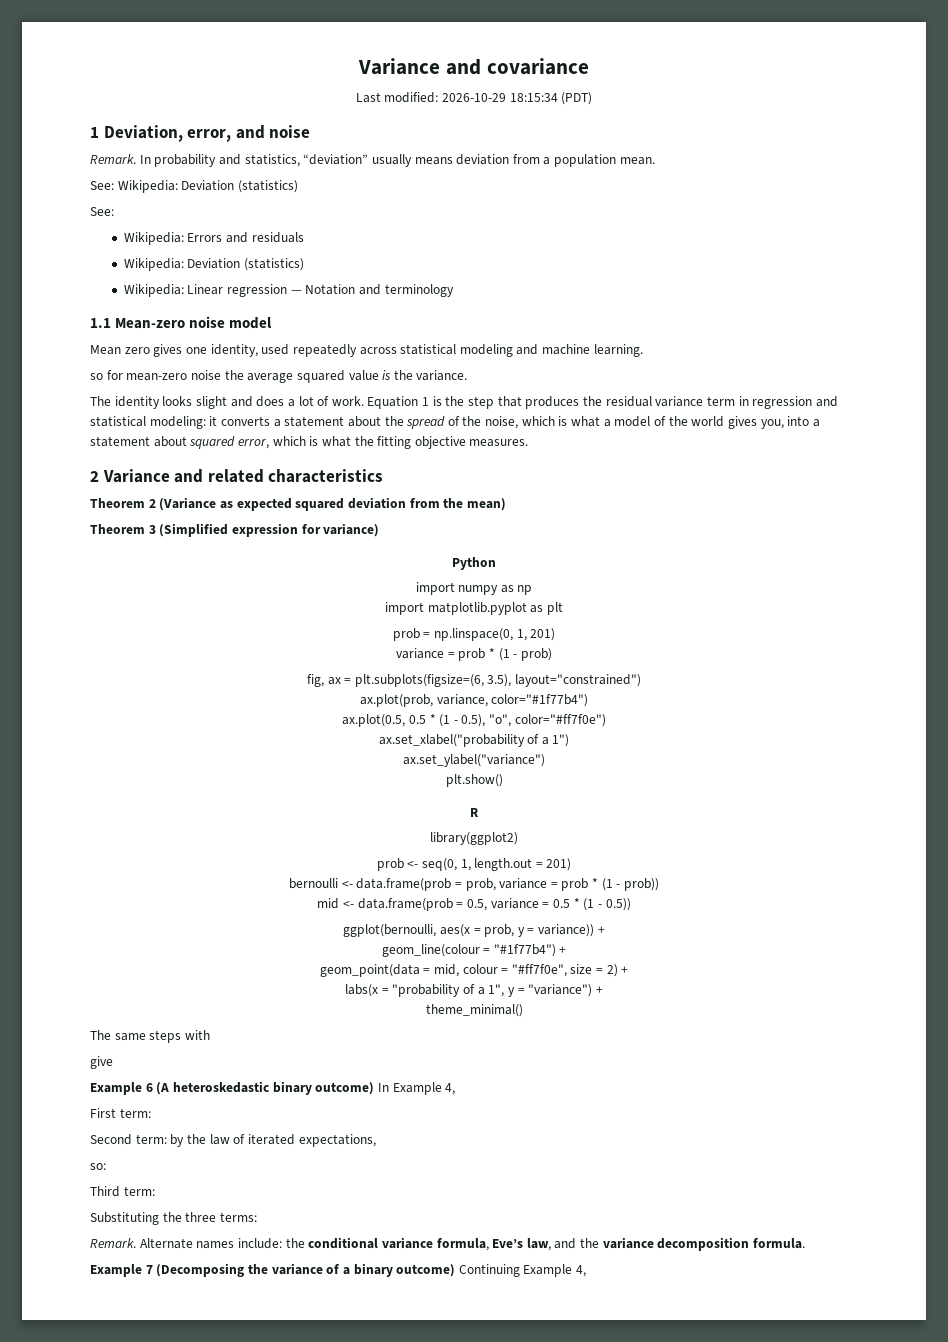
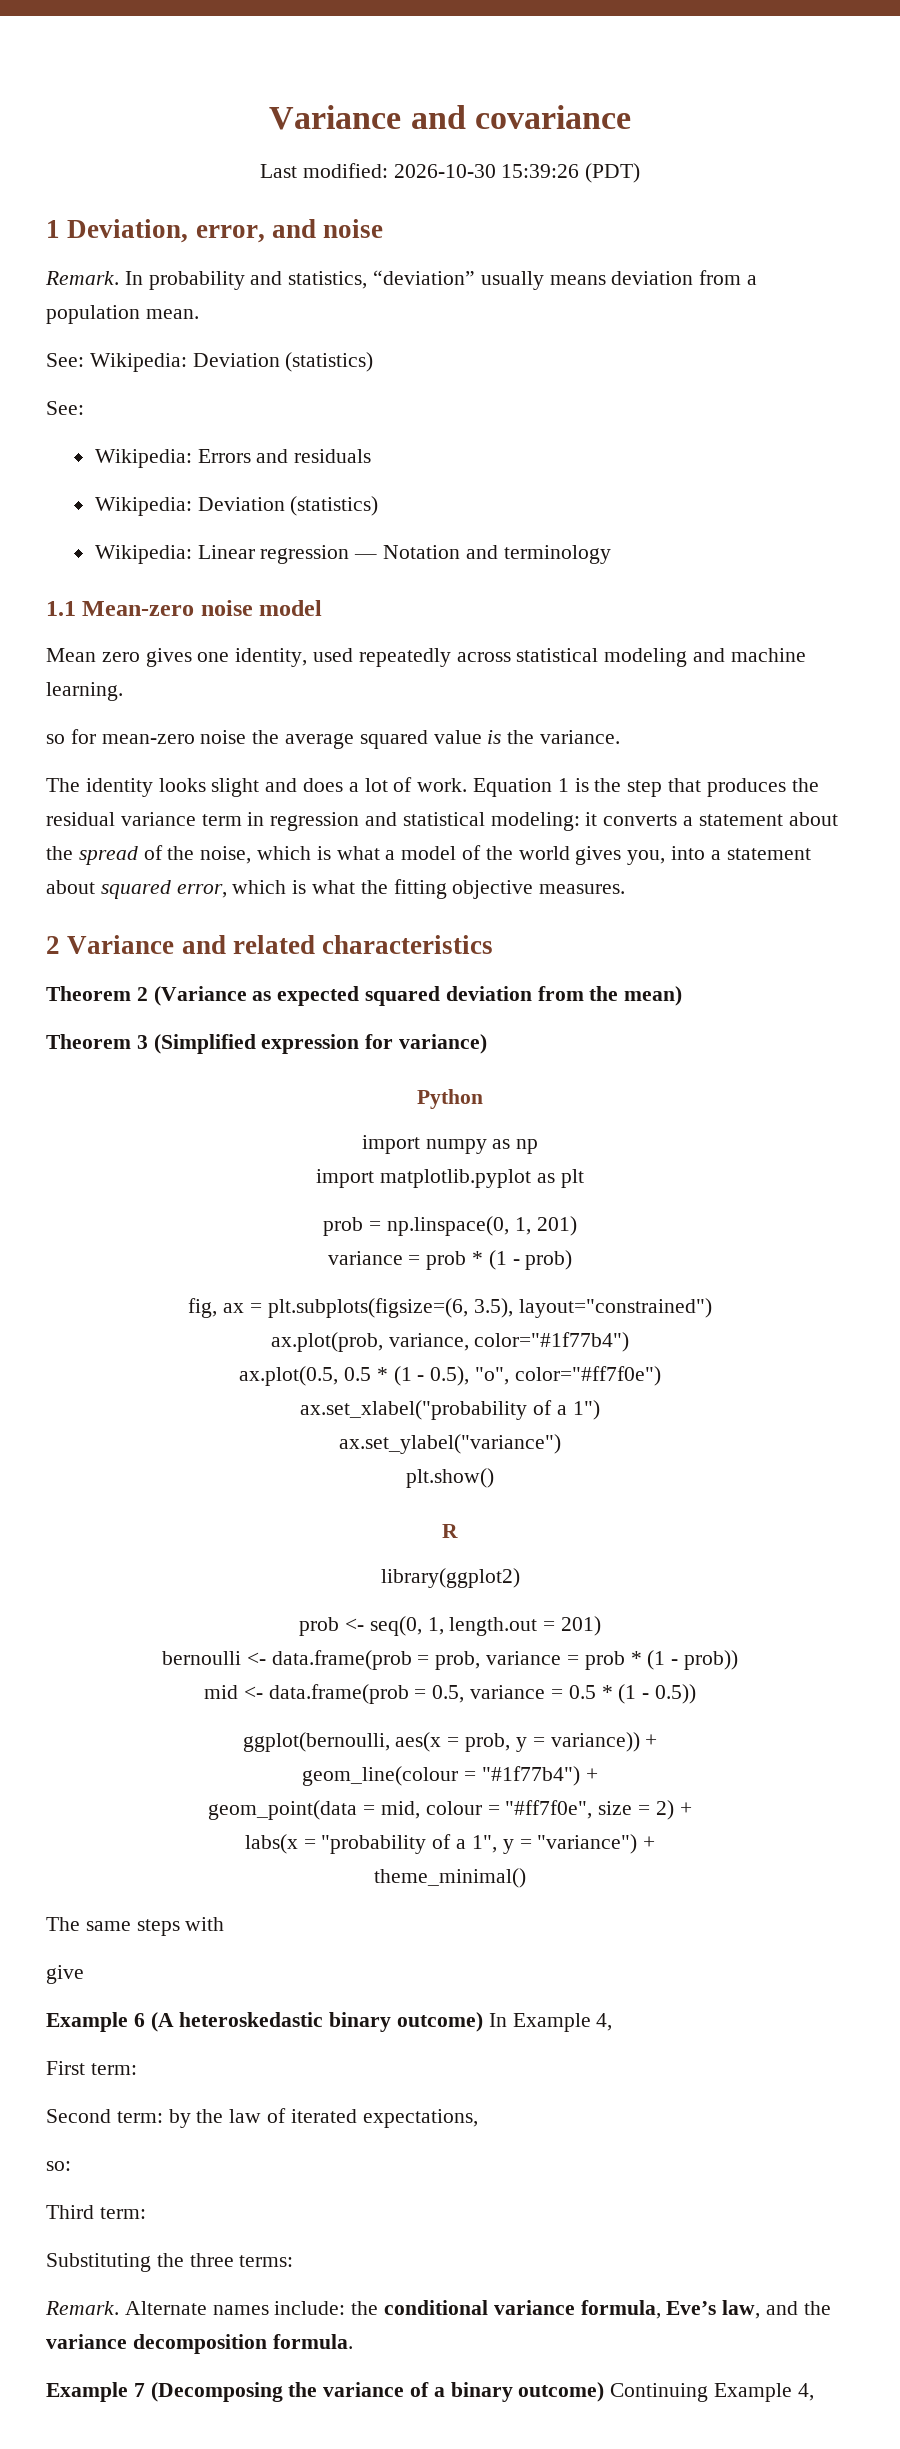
- Last modified: 2026-10-29 18:15:34 (PDT)
+ Last modified: 2026-10-30 15:39:26 (PDT)

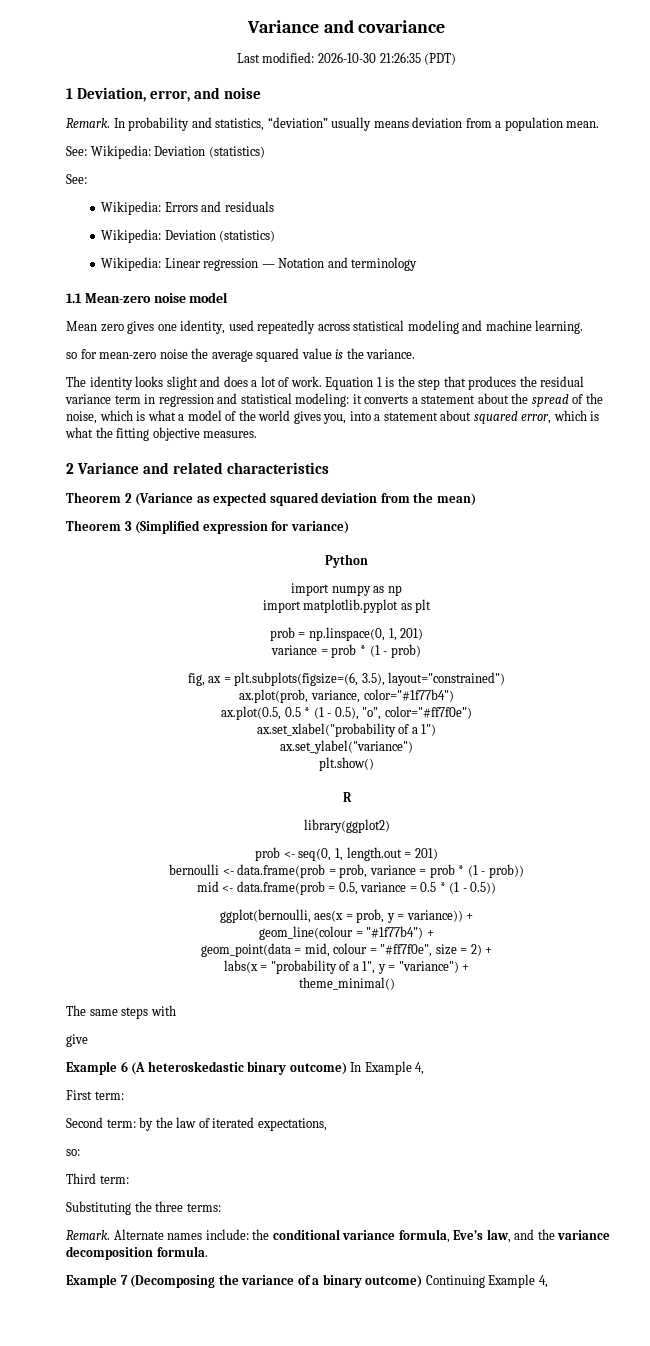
- Last modified: 2026-10-30 15:39:26 (PDT)
+ Last modified: 2026-10-30 21:26:35 (PDT)

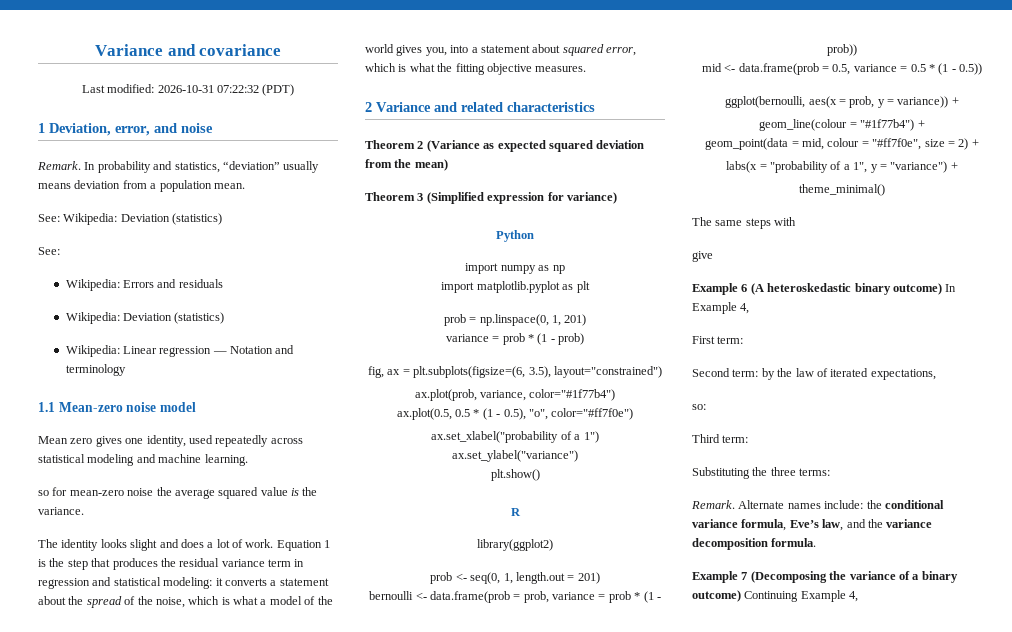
- Last modified: 2026-10-30 21:26:35 (PDT)
+ Last modified: 2026-10-31 07:22:32 (PDT)

